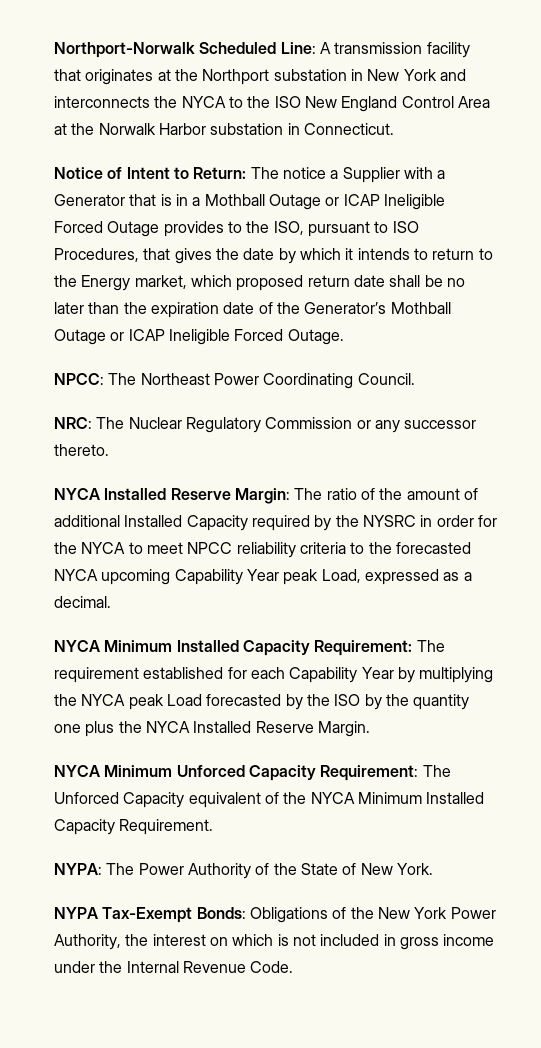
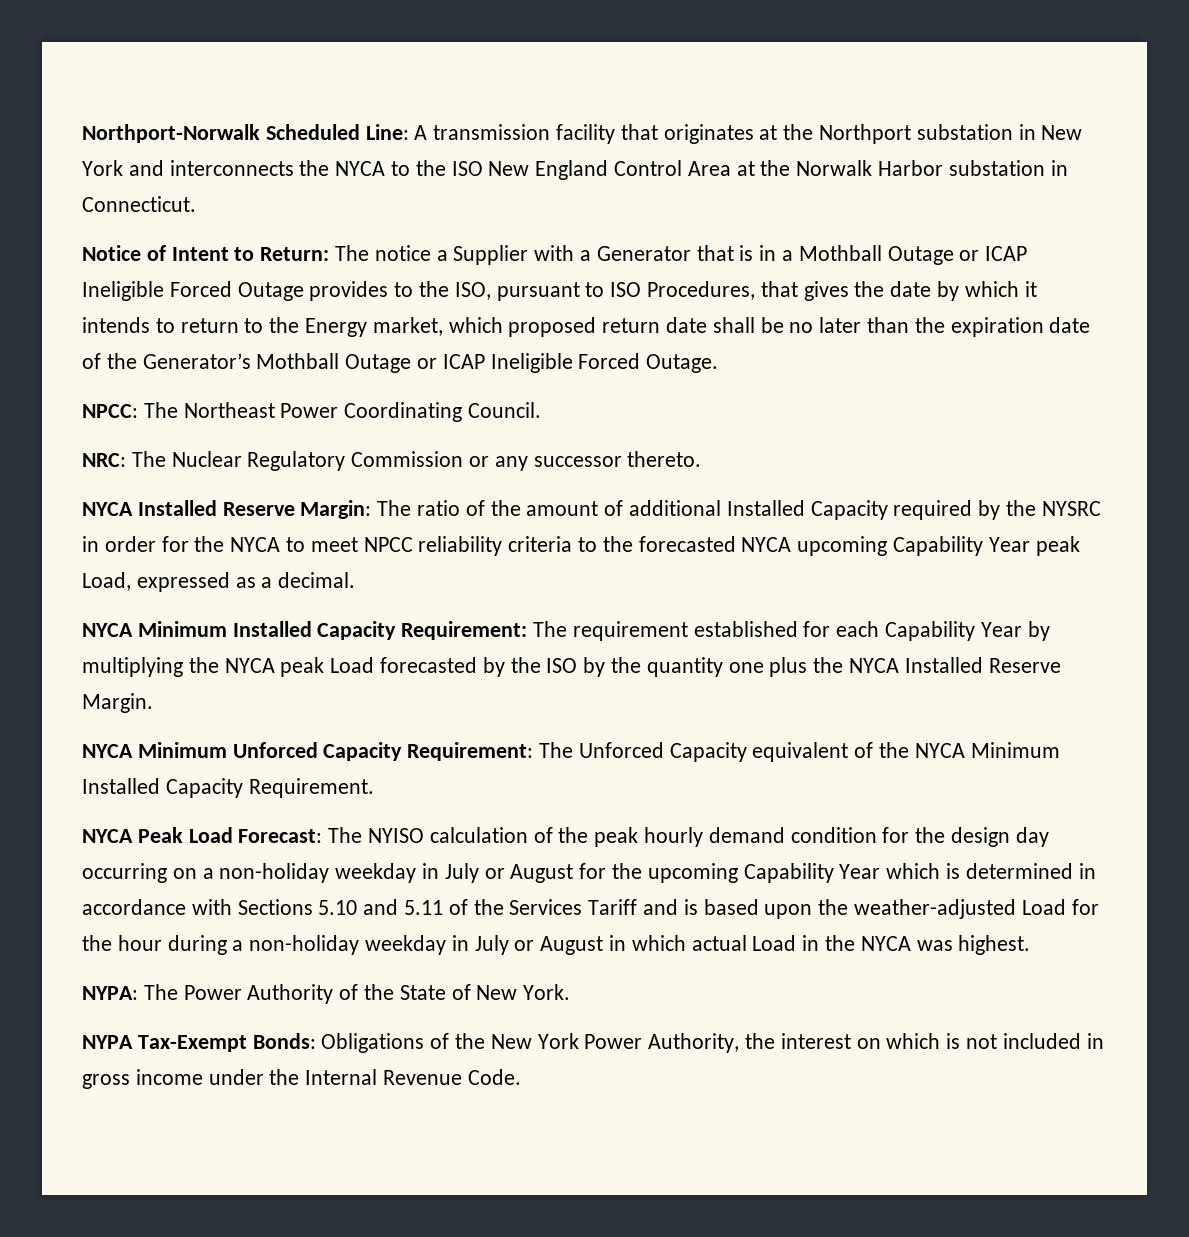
+ NYCA Peak Load Forecast: The NYISO calculation of the peak hourly demand condition for the design day occurring on a non-holiday weekday in July or August for the upcoming Capability Year which is determined in accordance with Sections 5.10 and 5.11 of the Services Tariff and is based upon the weather-adjusted Load for the hour during a non-holiday weekday in July or August in which actual Load in the NYCA was highest.

